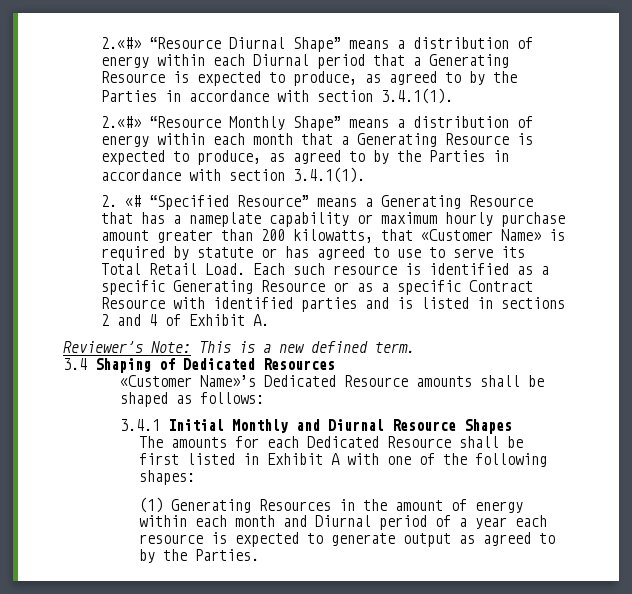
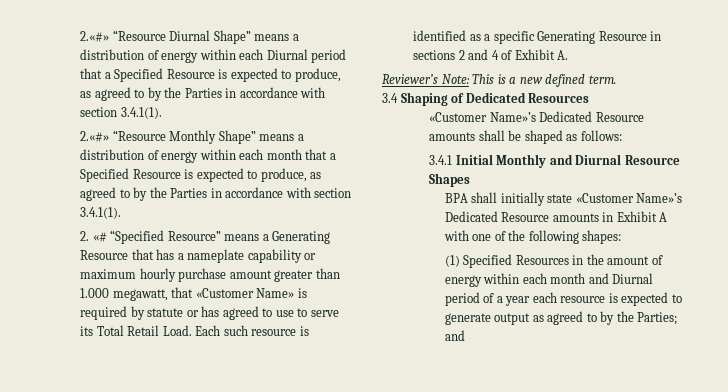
- 2.«#» “Resource Diurnal Shape” means a distribution of energy within each Diurnal period that a Generating Resource is expected to produce, as agreed to by the Parties in accordance with section 3.4.1(1).
+ 2.«#» “Resource Diurnal Shape” means a distribution of energy within each Diurnal period that a Specified Resource is expected to produce, as agreed to by the Parties in accordance with section 3.4.1(1).
- 2.«#» “Resource Monthly Shape” means a distribution of energy within each month that a Generating Resource is expected to produce, as agreed to by the Parties in accordance with section 3.4.1(1).
+ 2.«#» “Resource Monthly Shape” means a distribution of energy within each month that a Specified Resource is expected to produce, as agreed to by the Parties in accordance with section 3.4.1(1).
- 2. «# “Specified Resource” means a Generating Resource that has a nameplate capability or maximum hourly purchase amount greater than 200 kilowatts, that «Customer Name» is required by statute or has agreed to use to serve its Total Retail Load.
+ 2. «# “Specified Resource” means a Generating Resource that has a nameplate capability or maximum hourly purchase amount greater than 1.000 megawatt, that «Customer Name» is required by statute or has agreed to use to serve its Total Retail Load.
- Each such resource is identified as a specific Generating Resource or as a specific Contract Resource with identified parties and is listed in sections 2 and 4 of Exhibit A.
+ Each such resource is identified as a specific Generating Resource in sections 2 and 4 of Exhibit A.
- The amounts for each Dedicated Resource shall be first listed in Exhibit A with one of the following shapes:
+ BPA shall initially state «Customer Name»’s Dedicated Resource amounts in Exhibit A with one of the following shapes:
- (1) Generating Resources in the amount of energy within each month and Diurnal period of a year each resource is expected to generate output as agreed to by the Parties.
+ (1) Specified Resources in the amount of energy within each month and Diurnal period of a year each resource is expected to generate output as agreed to by the Parties; and

